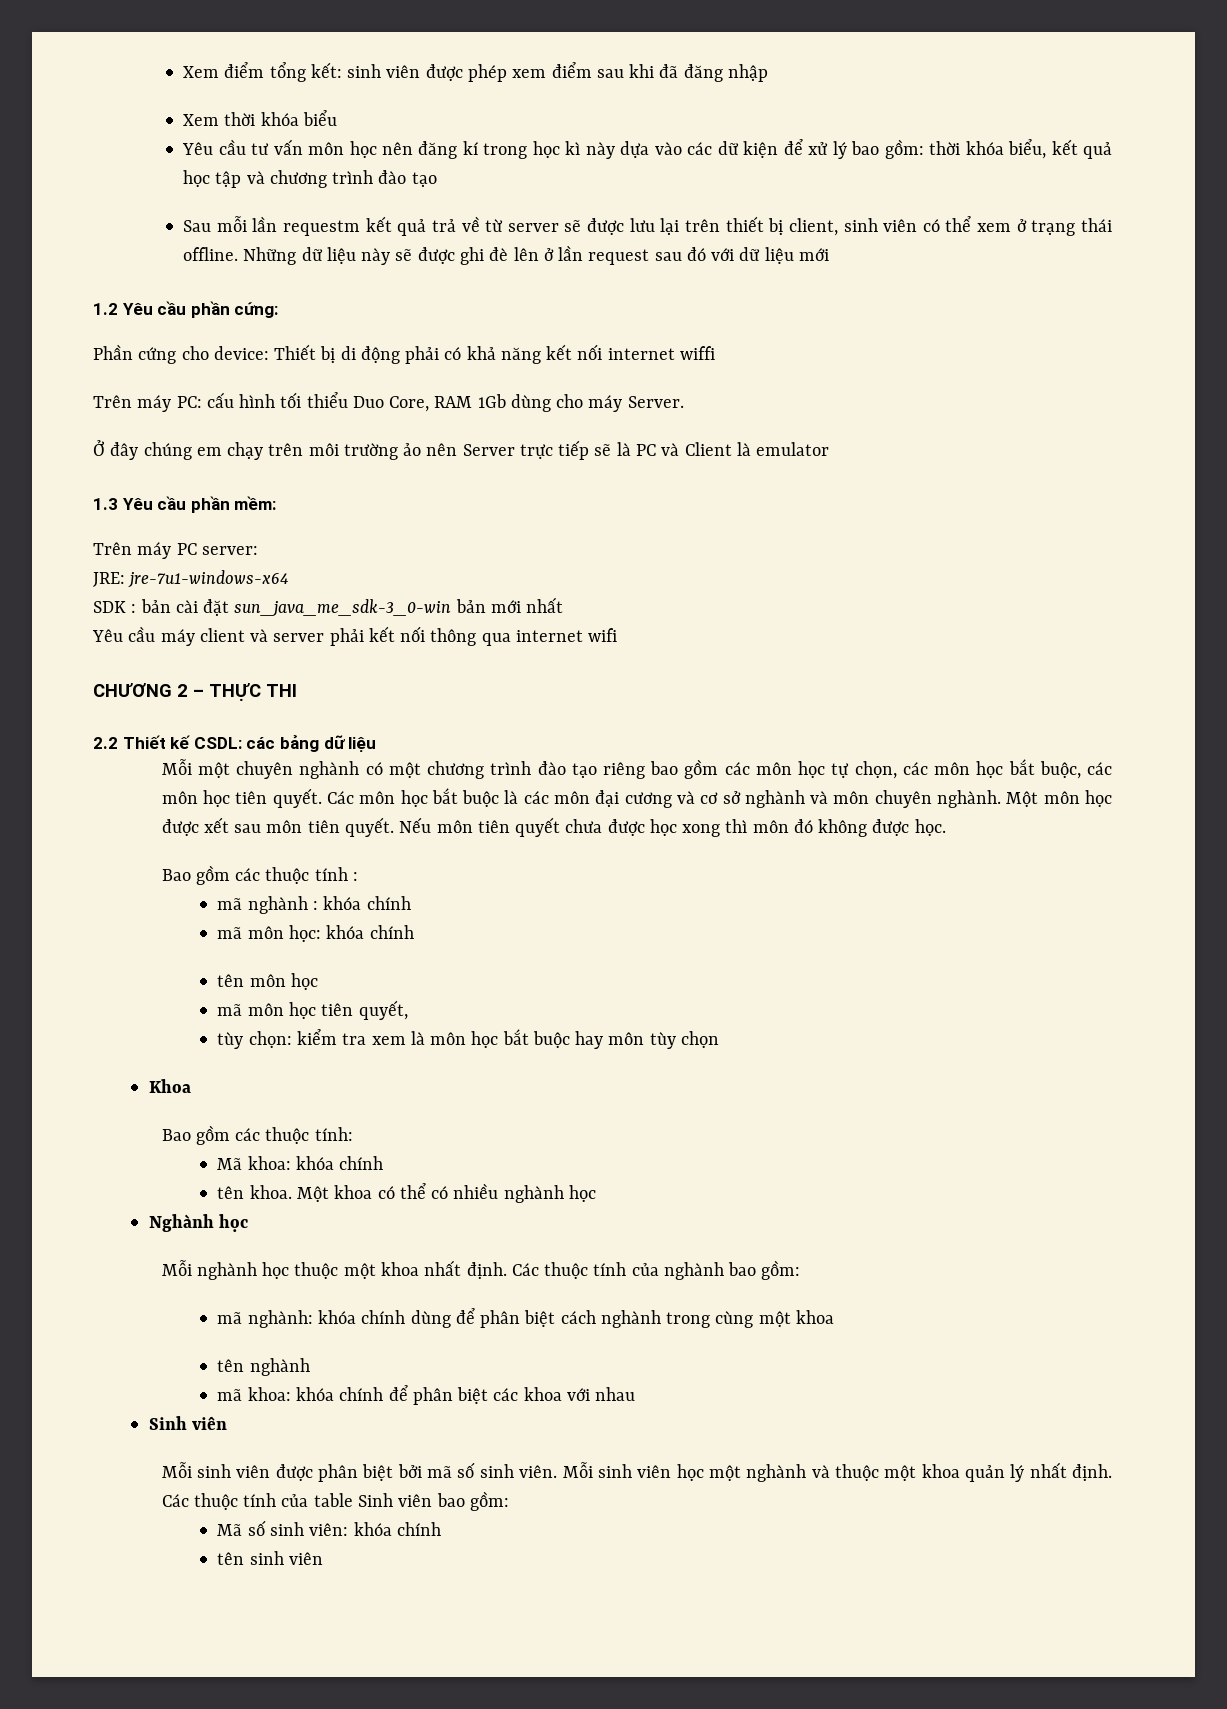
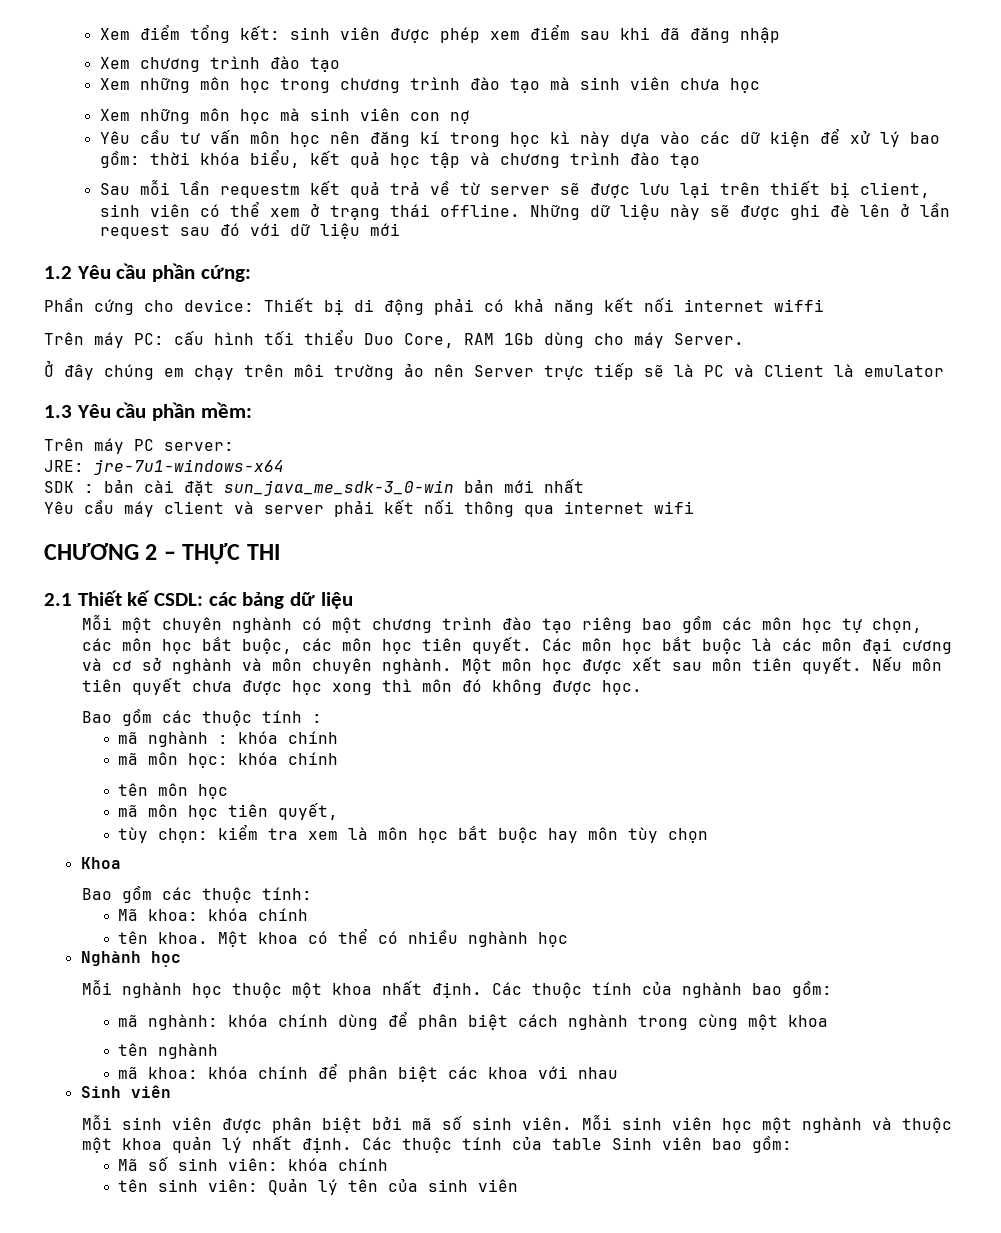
- Xem thời khóa biểu
+ Xem chương trình đào tạo
+ Xem những môn học trong chương trình đào tạo mà sinh viên chưa học
+ Xem những môn học mà sinh viên con nợ
- 2.2 Thiết kế CSDL: các bảng dữ liệu
+ 2.1 Thiết kế CSDL: các bảng dữ liệu
- tên sinh viên
+ tên sinh viên: Quản lý tên của sinh viên

